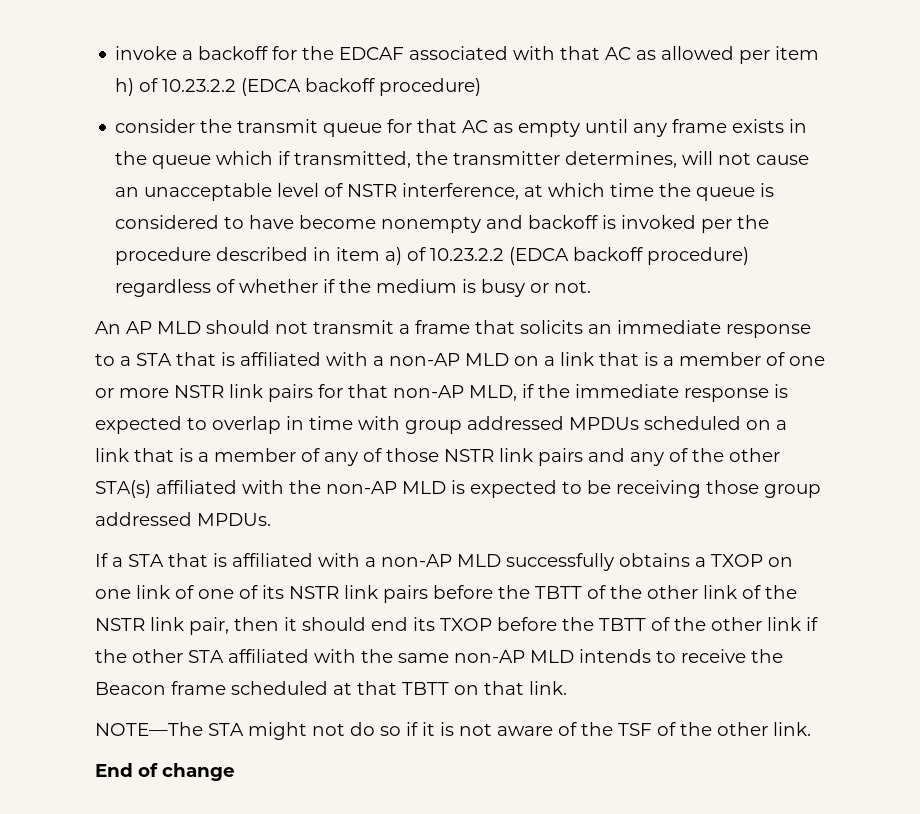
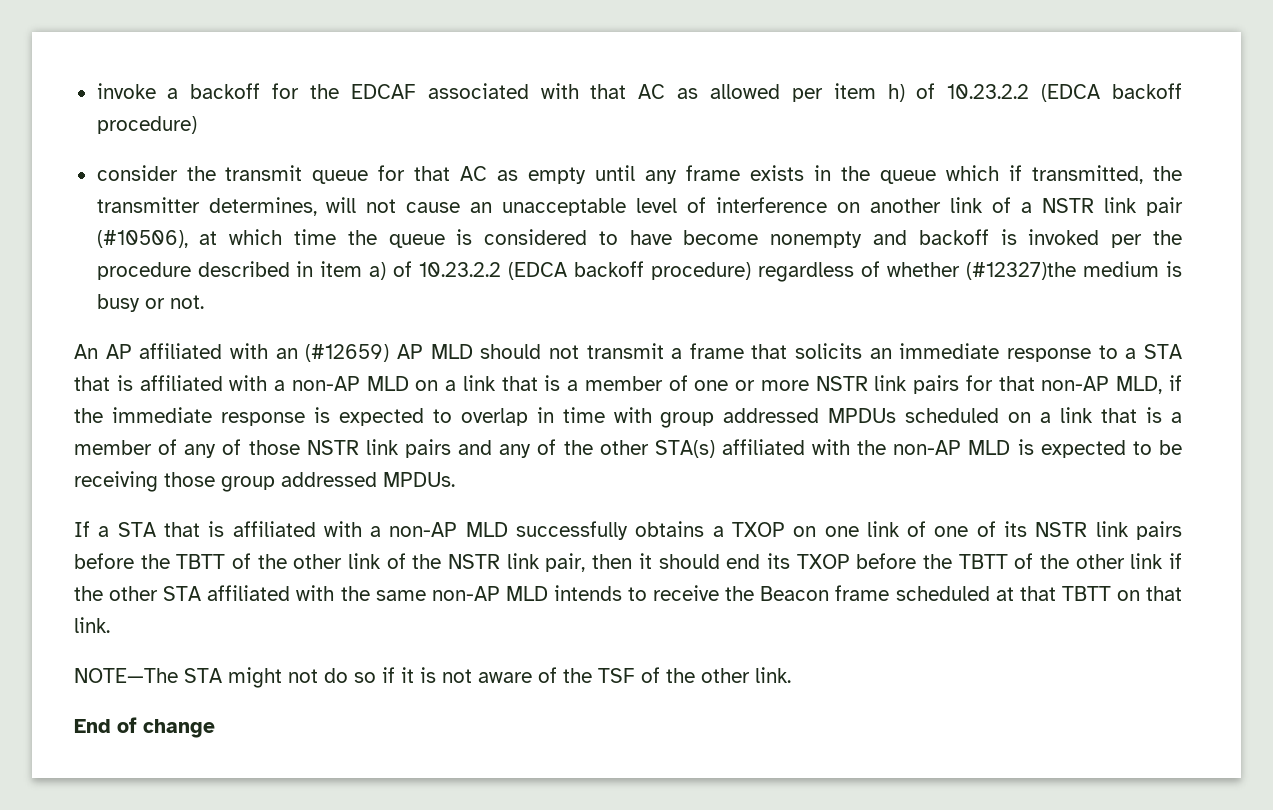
- consider the transmit queue for that AC as empty until any frame exists in the queue which if transmitted, the transmitter determines, will not cause an unacceptable level of NSTR interference, at which time the queue is considered to have become nonempty and backoff is invoked per the procedure described in item a) of 10.23.2.2 (EDCA backoff procedure) regardless of whether if the medium is busy or not.
+ consider the transmit queue for that AC as empty until any frame exists in the queue which if transmitted, the transmitter determines, will not cause an unacceptable level of interference on another link of a NSTR link pair (#10506), at which time the queue is considered to have become nonempty and backoff is invoked per the procedure described in item a) of 10.23.2.2 (EDCA backoff procedure) regardless of whether (#12327)the medium is busy or not.
- An AP MLD should not transmit a frame that solicits an immediate response to a STA that is affiliated with a non-AP MLD on a link that is a member of one or more NSTR link pairs for that non-AP MLD, if the immediate response is expected to overlap in time with group addressed MPDUs scheduled on a link that is a member of any of those NSTR link pairs and any of the other STA(s) affiliated with the non-AP MLD is expected to be receiving those group addressed MPDUs.
+ An AP affiliated with an (#12659) AP MLD should not transmit a frame that solicits an immediate response to a STA that is affiliated with a non-AP MLD on a link that is a member of one or more NSTR link pairs for that non-AP MLD, if the immediate response is expected to overlap in time with group addressed MPDUs scheduled on a link that is a member of any of those NSTR link pairs and any of the other STA(s) affiliated with the non-AP MLD is expected to be receiving those group addressed MPDUs.

